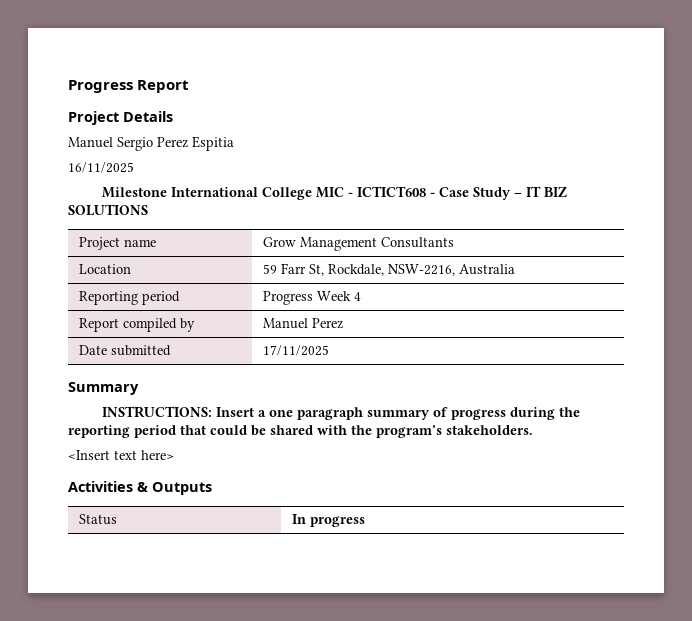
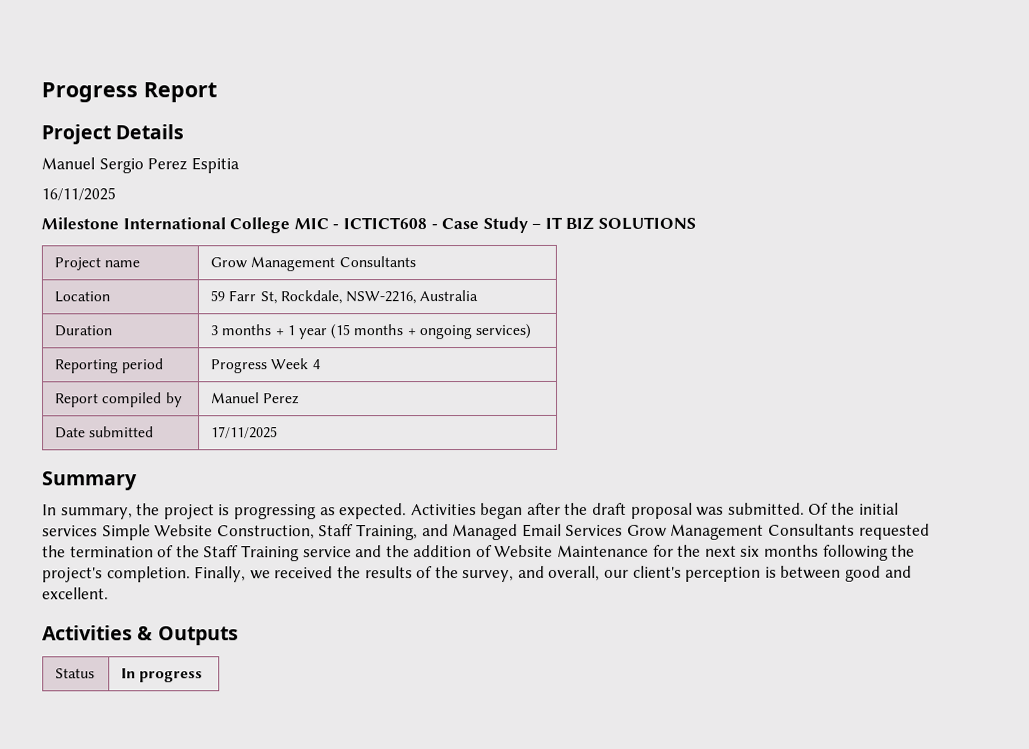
+ Duration | 3 months + 1 year (15 months + ongoing services)
- INSTRUCTIONS: Insert a one paragraph summary of progress during the reporting period that could be shared with the program’s stakeholders.
- <Insert text here>
+ In summary, the project is progressing as expected. Activities began after the draft proposal was submitted. Of the initial services Simple Website Construction, Staff Training, and Managed Email Services Grow Management Consultants requested the termination of the Staff Training service and the addition of Website Maintenance for the next six months following the project's completion. Finally, we received the results of the survey, and overall, our client's perception is between good and excellent.

